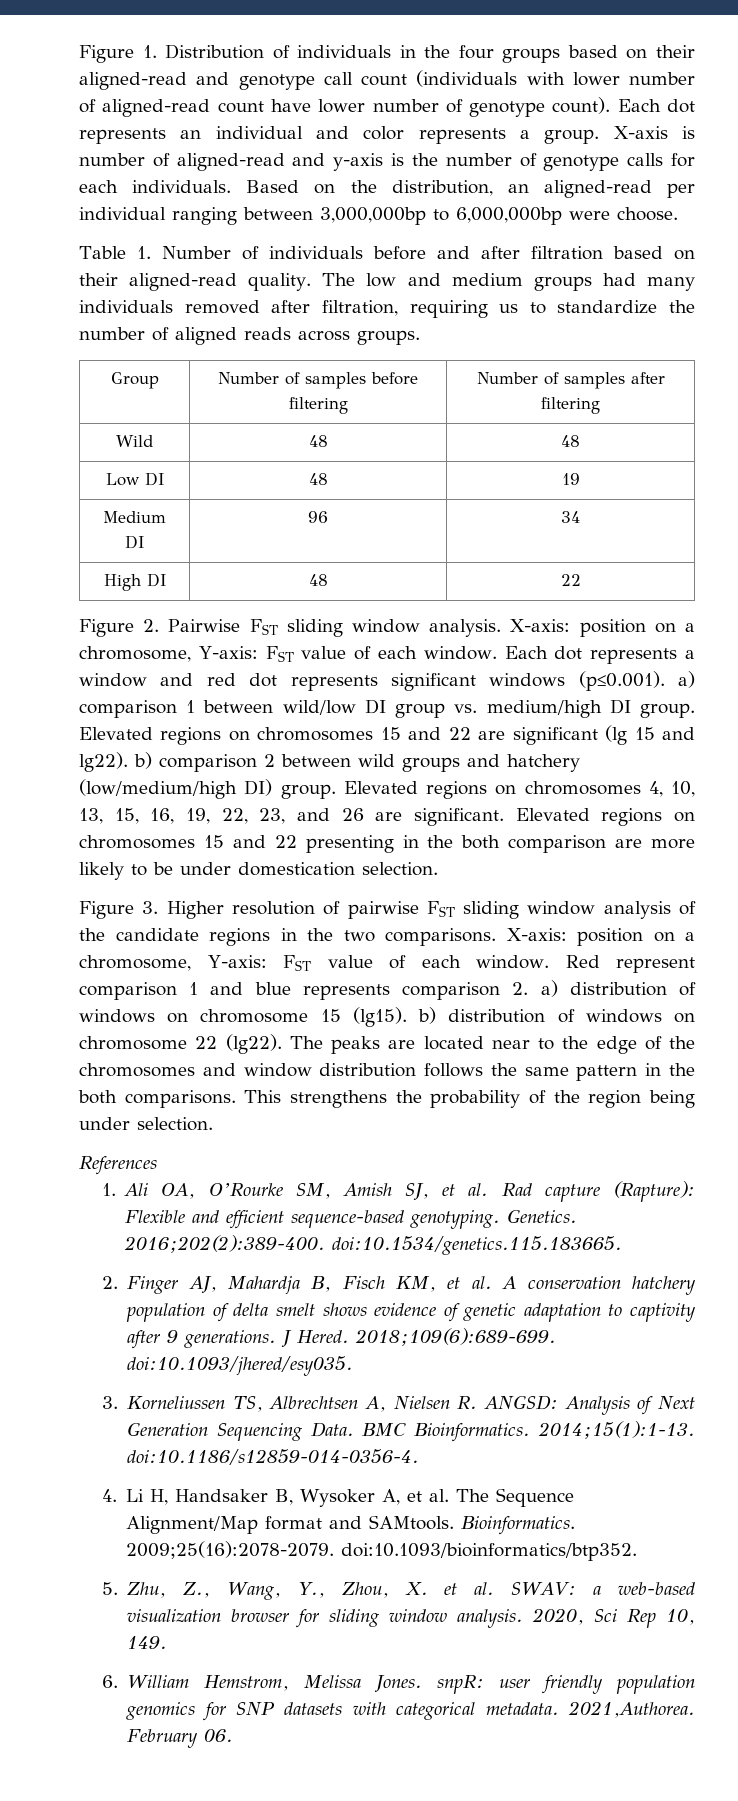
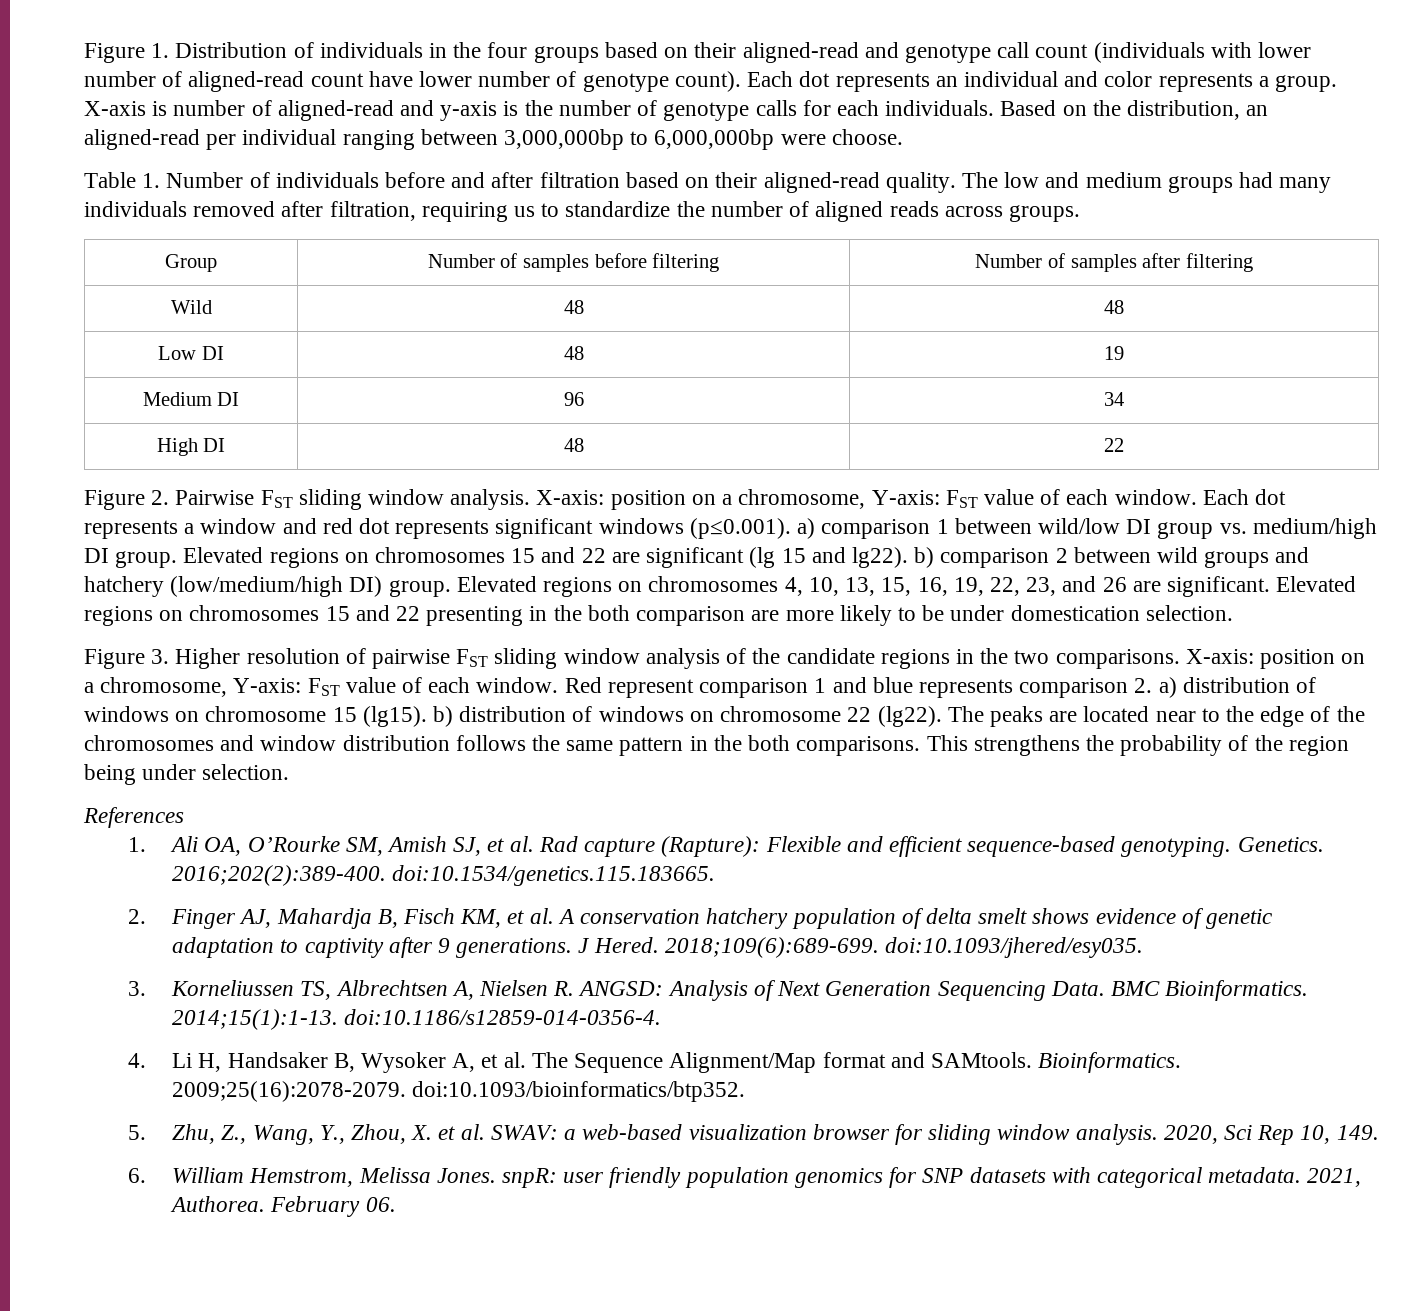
- 2021,Authorea.
+ 2021, Authorea.

